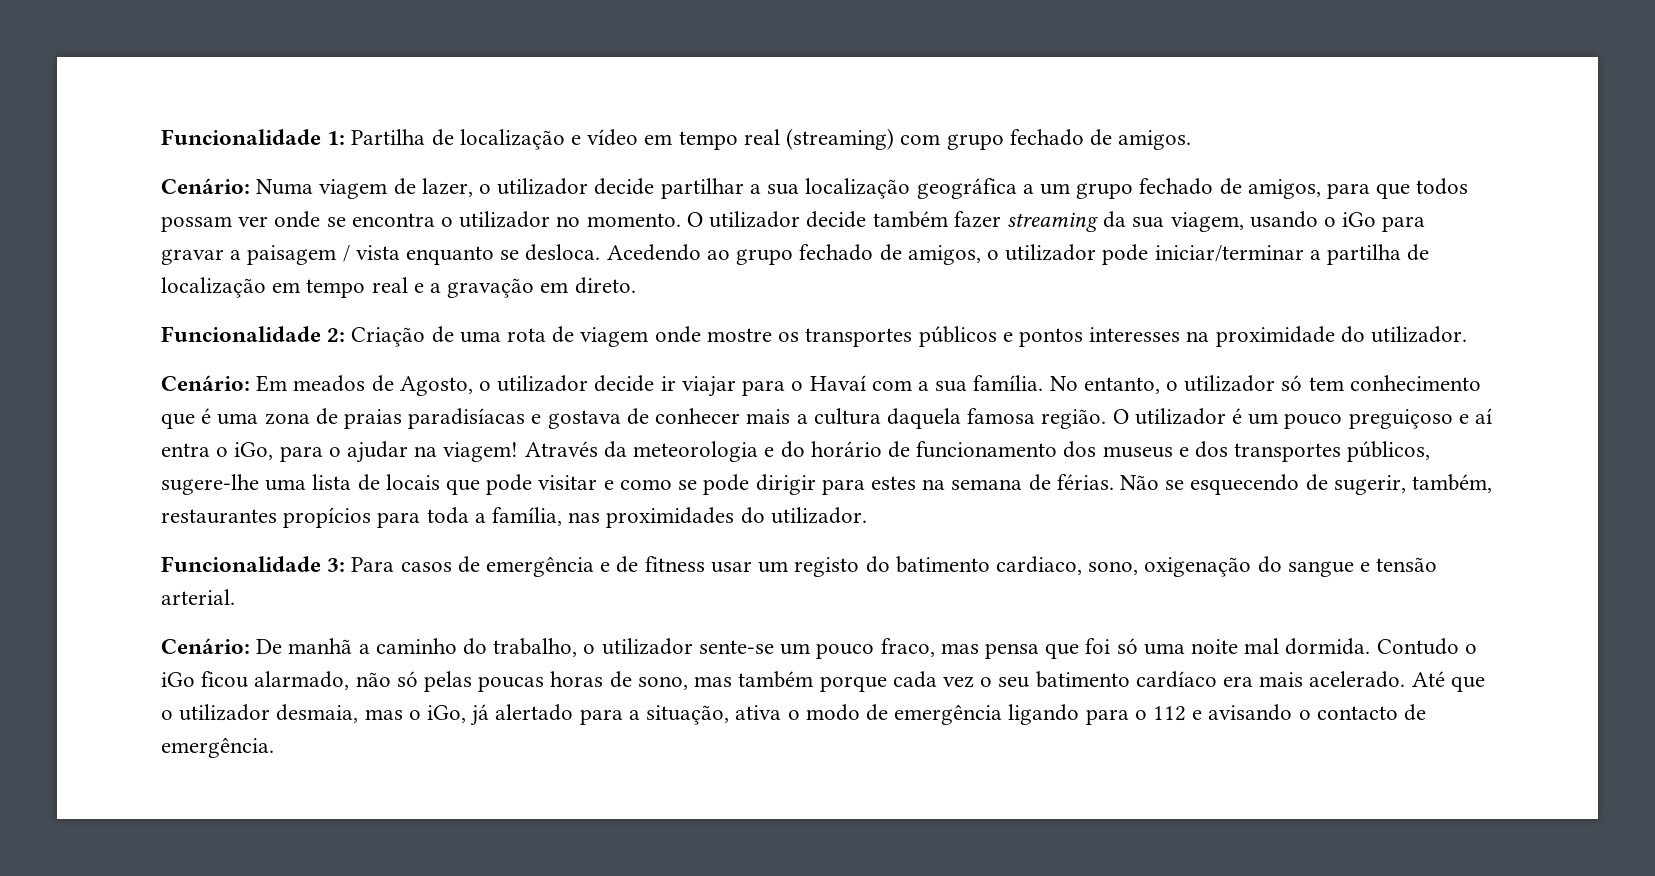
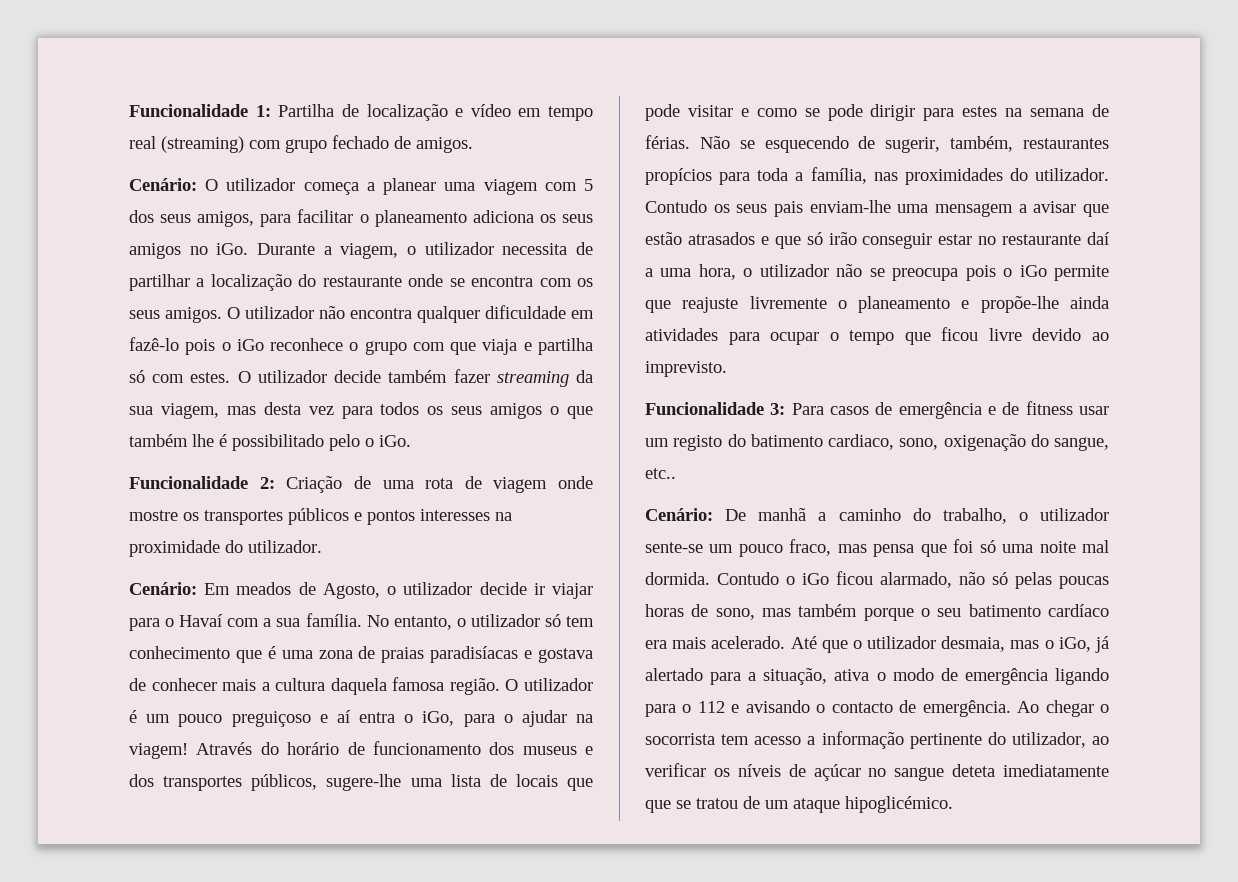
- Cenário: Numa viagem de lazer, o utilizador decide partilhar a sua localização geográfica a um grupo fechado de amigos, para que todos possam ver onde se encontra o utilizador no momento.
+ Cenário: O utilizador começa a planear uma viagem com 5 dos seus amigos, para facilitar o planeamento adiciona os seus amigos no iGo. Durante a viagem, o utilizador necessita de partilhar a localização do restaurante onde se encontra com os seus amigos. O utilizador não encontra qualquer dificuldade em fazê-lo pois o iGo reconhece o grupo com que viaja e partilha só com estes.
- O utilizador decide também fazer streaming da sua viagem, usando o iGo para gravar a paisagem / vista enquanto se desloca. Acedendo ao grupo fechado de amigos, o utilizador pode iniciar/terminar a partilha de localização em tempo real e a gravação em direto.
+ O utilizador decide também fazer streaming da sua viagem, mas desta vez para todos os seus amigos o que também lhe é possibilitado pelo o iGo.
- Através da meteorologia e do horário de funcionamento dos museus e dos transportes públicos, sugere-lhe uma lista de locais que pode visitar e como se pode dirigir para estes na semana de férias.
+ Através do horário de funcionamento dos museus e dos transportes públicos, sugere-lhe uma lista de locais que pode visitar e como se pode dirigir para estes na semana de férias.
+ Contudo os seus pais enviam-lhe uma mensagem a avisar que estão atrasados e que só irão conseguir estar no restaurante daí a uma hora, o utilizador não se preocupa pois o iGo permite que reajuste livremente o planeamento e propõe-lhe ainda atividades para ocupar o tempo que ficou livre devido ao imprevisto.
- Funcionalidade 3: Para casos de emergência e de fitness usar um registo do batimento cardiaco, sono, oxigenação do sangue e tensão arterial.
+ Funcionalidade 3: Para casos de emergência e de fitness usar um registo do batimento cardiaco, sono, oxigenação do sangue, etc..
- Contudo o iGo ficou alarmado, não só pelas poucas horas de sono, mas também porque cada vez o seu batimento cardíaco era mais acelerado.
+ Contudo o iGo ficou alarmado, não só pelas poucas horas de sono, mas também porque o seu batimento cardíaco era mais acelerado.
+ Ao chegar o socorrista tem acesso a informação pertinente do utilizador, ao verificar os níveis de açúcar no sangue deteta imediatamente que se tratou de um ataque hipoglicémico.

